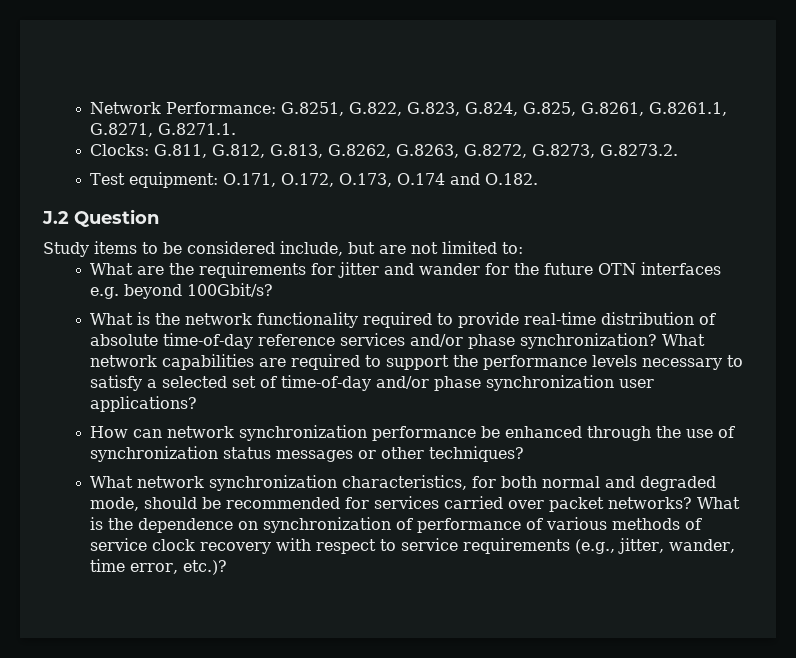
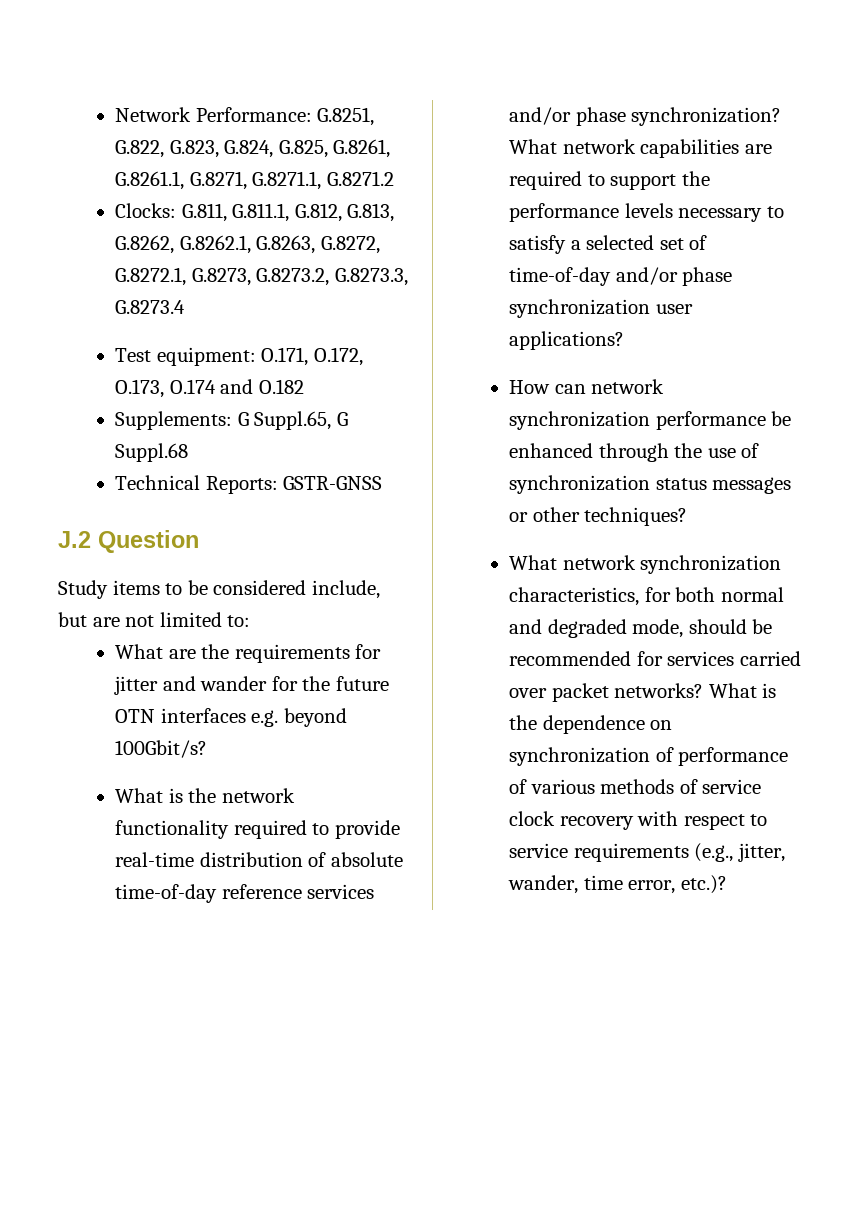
- Network Performance: G.8251, G.822, G.823, G.824, G.825, G.8261, G.8261.1, G.8271, G.8271.1.
+ Network Performance: G.8251, G.822, G.823, G.824, G.825, G.8261, G.8261.1, G.8271, G.8271.1, G.8271.2
- Clocks: G.811, G.812, G.813, G.8262, G.8263, G.8272, G.8273, G.8273.2.
+ Clocks: G.811, G.811.1, G.812, G.813, G.8262, G.8262.1, G.8263, G.8272, G.8272.1, G.8273, G.8273.2, G.8273.3, G.8273.4
- Test equipment: O.171, O.172, O.173, O.174 and O.182.
+ Test equipment: O.171, O.172, O.173, O.174 and O.182
+ Supplements: G Suppl.65, G Suppl.68
+ Technical Reports: GSTR-GNSS

